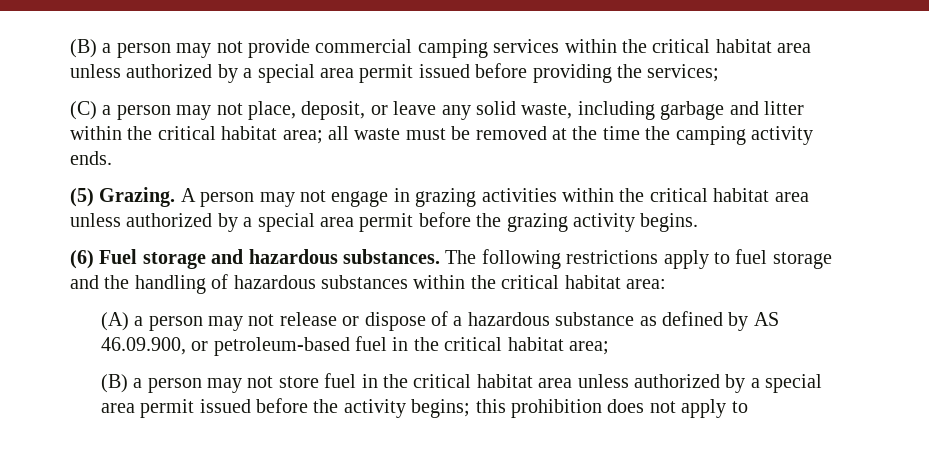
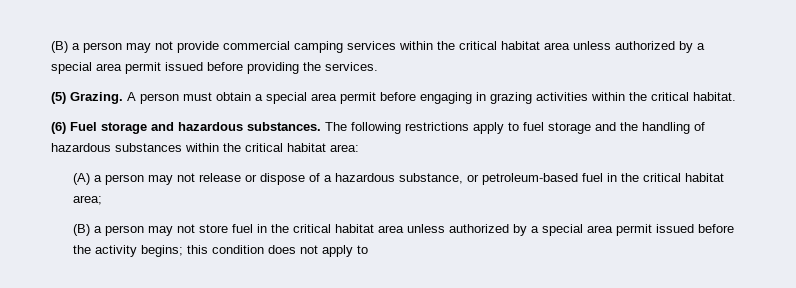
- (B) a person may not provide commercial camping services within the critical habitat area unless authorized by a special area permit issued before providing the services;
- (C) a person may not place, deposit, or leave any solid waste, including garbage and litter within the critical habitat area; all waste must be removed at the time the camping activity ends.
- (5) Grazing. A person may not engage in grazing activities within the critical habitat area unless authorized by a special area permit before the grazing activity begins.
+ (B) a person may not provide commercial camping services within the critical habitat area unless authorized by a special area permit issued before providing the services.
+ (5) Grazing. A person must obtain a special area permit before engaging in grazing activities within the critical habitat.
- (A) a person may not release or dispose of a hazardous substance as defined by AS 46.09.900, or petroleum-based fuel in the critical habitat area;
+ (A) a person may not release or dispose of a hazardous substance, or petroleum-based fuel in the critical habitat area;
- (B) a person may not store fuel in the critical habitat area unless authorized by a special area permit issued before the activity begins; this prohibition does not apply to
+ (B) a person may not store fuel in the critical habitat area unless authorized by a special area permit issued before the activity begins; this condition does not apply to

